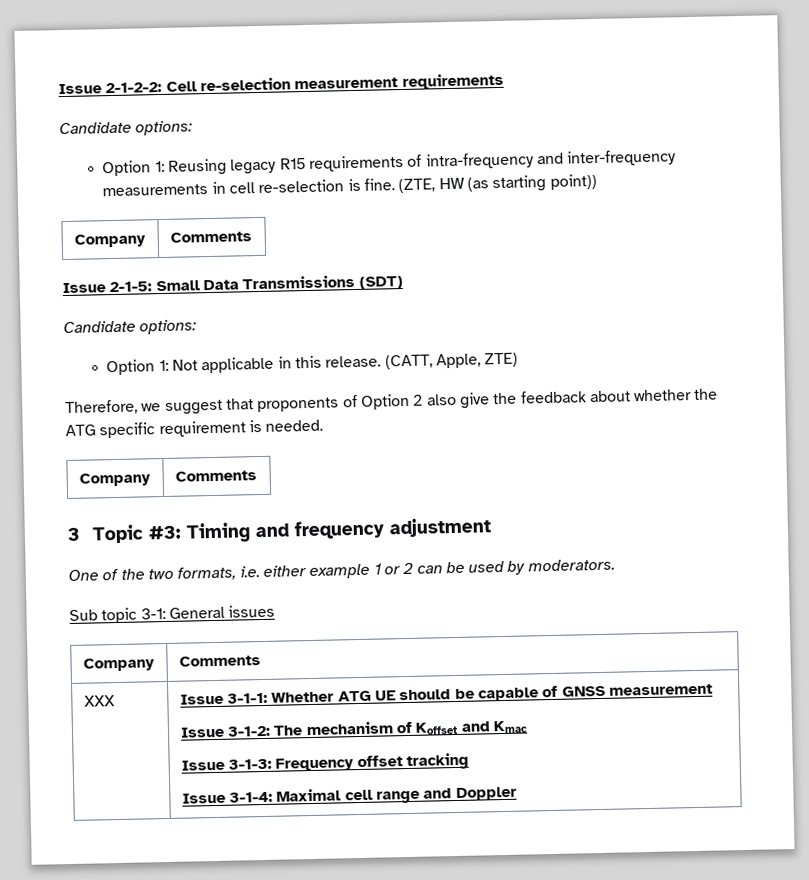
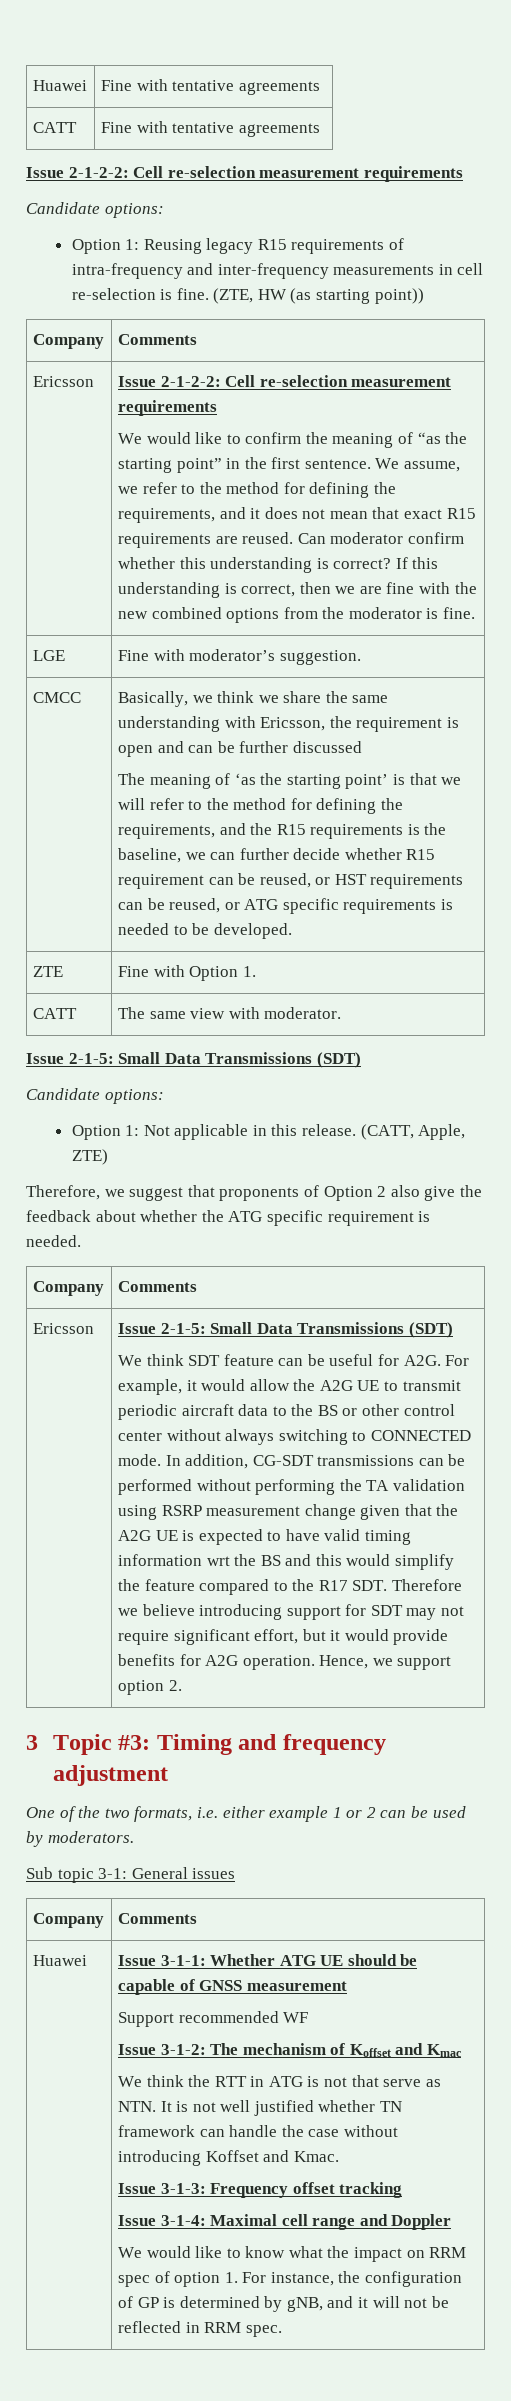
+ Huawei | Fine with tentative agreements
+ CATT | Fine with tentative agreements
+ Ericsson | Issue 2-1-2-2: Cell re-selection measurement requirements
+ We would like to confirm the meaning of “as the starting point” in the first sentence. We assume, we refer to the method for defining the requirements, and it does not mean that exact R15 requirements are reused. Can moderator confirm whether this understanding is correct? If this understanding is correct, then we are fine with the new combined options from the moderator is fine.
+ LGE | Fine with moderator’s suggestion.
+ CMCC | Basically, we think we share the same understanding with Ericsson, the requirement is open and can be further discussed
+ The meaning of ‘as the starting point’ is that we will refer to the method for defining the requirements, and the R15 requirements is the baseline, we can further decide whether R15 requirement can be reused, or HST requirements can be reused, or ATG specific requirements is needed to be developed.
+ ZTE | Fine with Option 1.
+ CATT | The same view with moderator.
+ Ericsson | Issue 2-1-5: Small Data Transmissions (SDT)
+ We think SDT feature can be useful for A2G. For example, it would allow the A2G UE to transmit periodic aircraft data to the BS or other control center without always switching to CONNECTED mode. In addition, CG-SDT transmissions can be performed without performing the TA validation using RSRP measurement change given that the A2G UE is expected to have valid timing information wrt the BS and this would simplify the feature compared to the R17 SDT. Therefore we believe introducing support for SDT may not require significant effort, but it would provide benefits for A2G operation. Hence, we support option 2.
  Sub topic 3-1: General issues
  Company | Comments
- XXX
+ Huawei
+ Support recommended WF
+ We think the RTT in ATG is not that serve as NTN. It is not well justified whether TN framework can handle the case without introducing Koffset and Kmac.
+ We would like to know what the impact on RRM spec of option 1. For instance, the configuration of GP is determined by gNB, and it will not be reflected in RRM spec.

